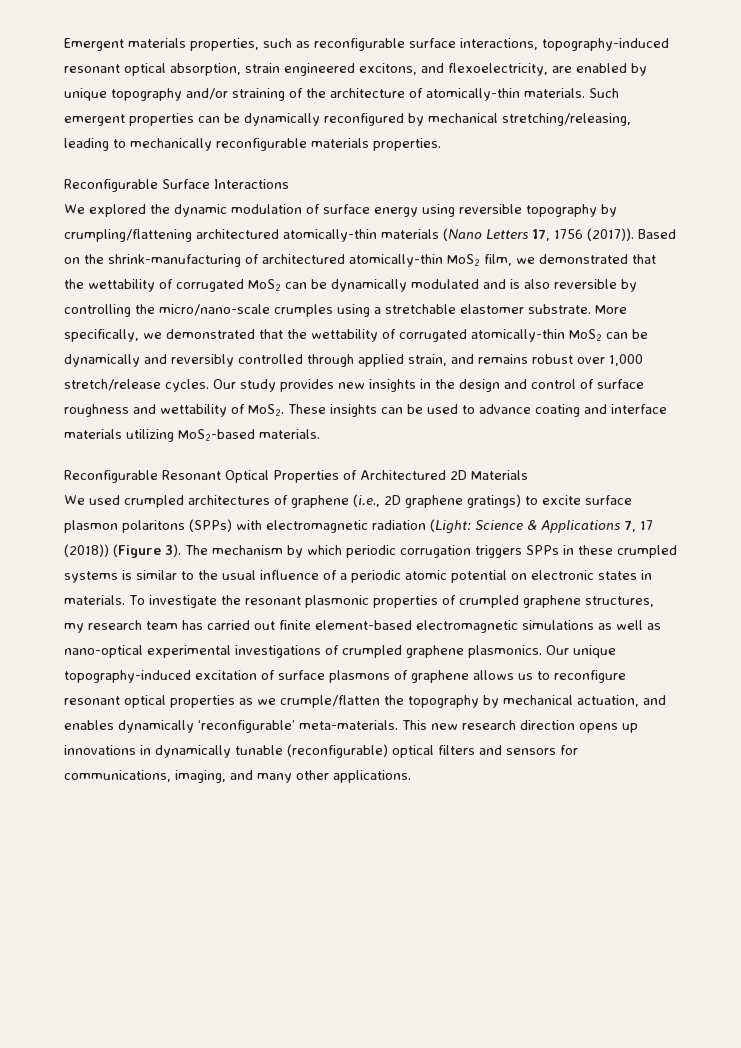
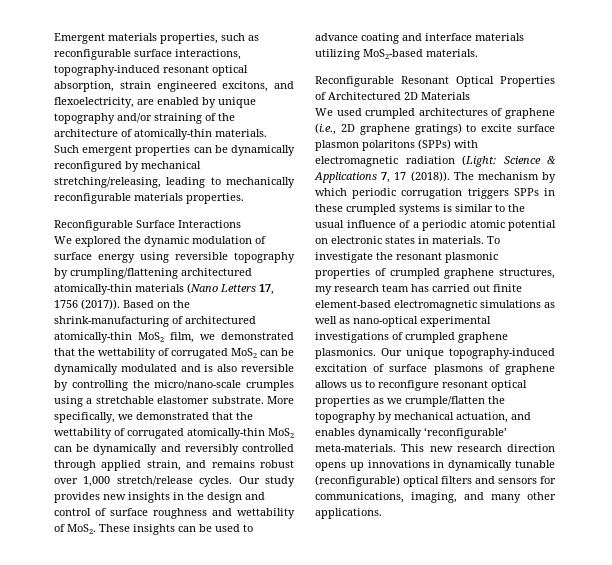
- We used crumpled architectures of graphene (i.e., 2D graphene gratings) to excite surface plasmon polaritons (SPPs) with electromagnetic radiation (Light: Science & Applications 7, 17 (2018)) (Figure 3).
+ We used crumpled architectures of graphene (i.e., 2D graphene gratings) to excite surface plasmon polaritons (SPPs) with electromagnetic radiation (Light: Science & Applications 7, 17 (2018)).

